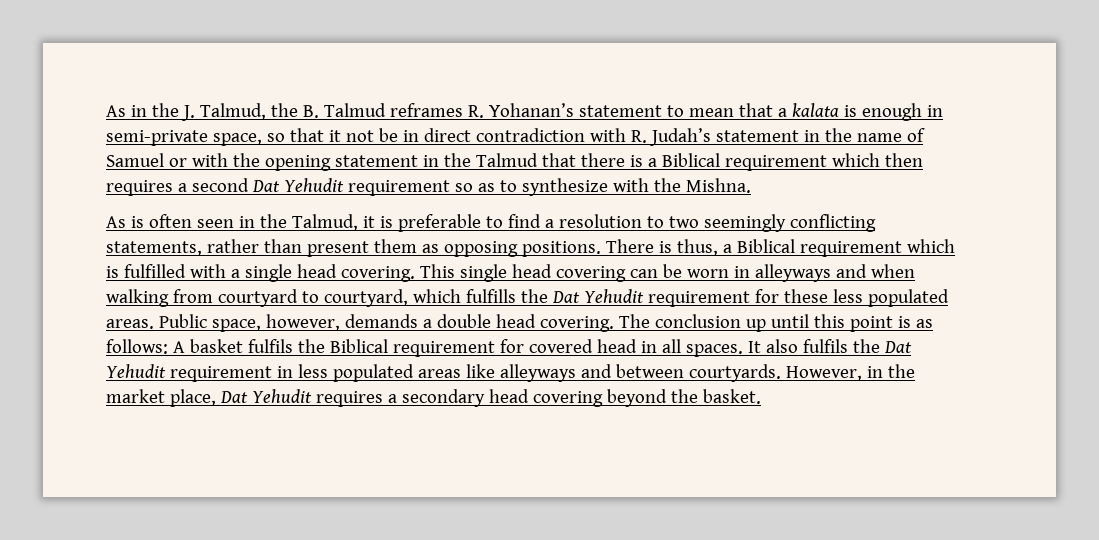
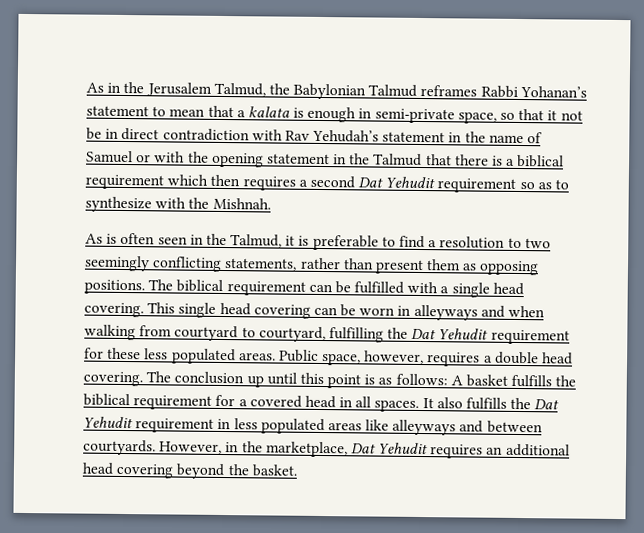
- As in the J. Talmud, the B. Talmud reframes R. Yohanan’s statement to mean that a kalata is enough in semi-private space, so that it not be in direct contradiction with R. Judah’s statement in the name of Samuel or with the opening statement in the Talmud that there is a Biblical requirement which then requires a second Dat Yehudit requirement so as to synthesize with the Mishna.
+ As in the Jerusalem Talmud, the Babylonian Talmud reframes Rabbi Yohanan’s statement to mean that a kalata is enough in semi-private space, so that it not be in direct contradiction with Rav Yehudah’s statement in the name of Samuel or with the opening statement in the Talmud that there is a biblical requirement which then requires a second Dat Yehudit requirement so as to synthesize with the Mishnah.
- There is thus, a Biblical requirement which is fulfilled with a single head covering.
+ The biblical requirement can be fulfilled with a single head covering.
- This single head covering can be worn in alleyways and when walking from courtyard to courtyard, which fulfills the Dat Yehudit requirement for these less populated areas.
+ This single head covering can be worn in alleyways and when walking from courtyard to courtyard, fulfilling the Dat Yehudit requirement for these less populated areas.
- Public space, however, demands a double head covering.
+ Public space, however, requires a double head covering.
- The conclusion up until this point is as follows: A basket fulfils the Biblical requirement for covered head in all spaces.
+ The conclusion up until this point is as follows: A basket fulfills the biblical requirement for a covered head in all spaces.
- It also fulfils the Dat Yehudit requirement in less populated areas like alleyways and between courtyards.
+ It also fulfills the Dat Yehudit requirement in less populated areas like alleyways and between courtyards.
- However, in the market place, Dat Yehudit requires a secondary head covering beyond the basket.
+ However, in the marketplace, Dat Yehudit requires an additional head covering beyond the basket.

